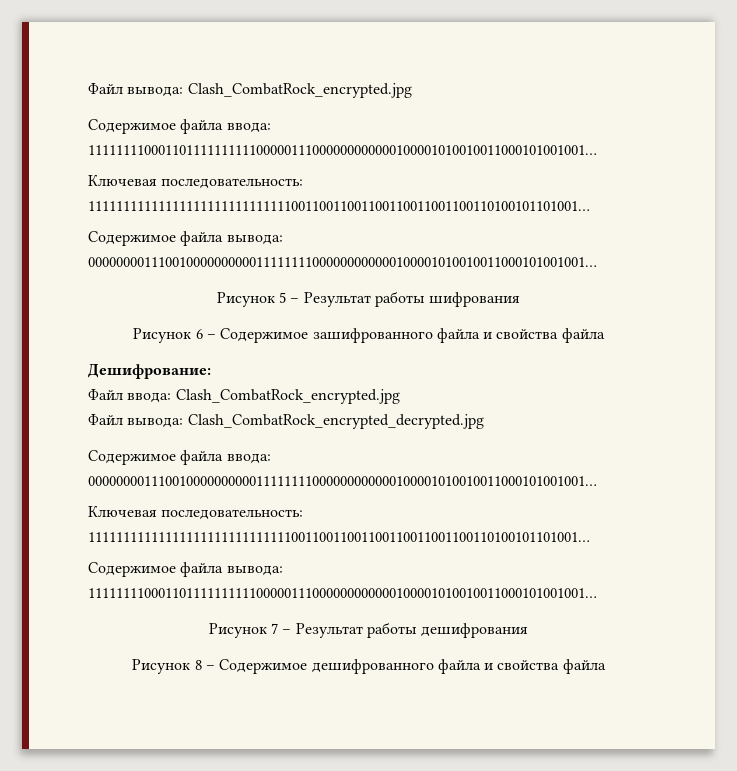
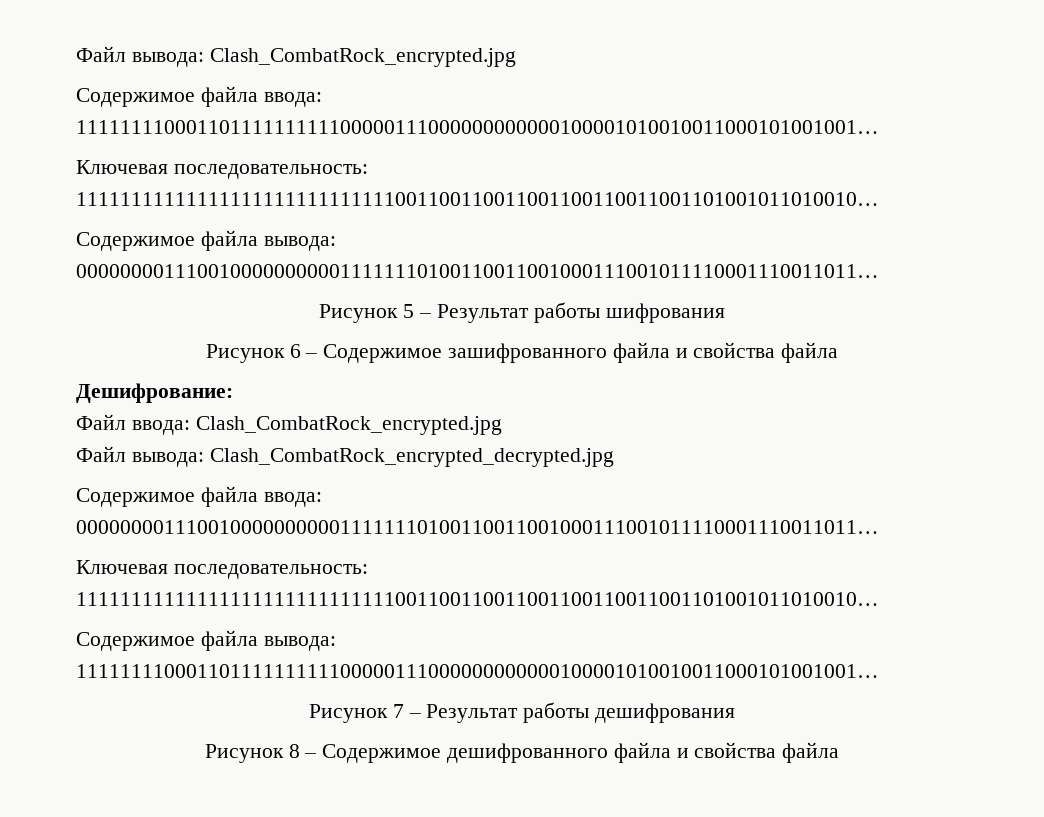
  Содержимое файла ввода: 11111111000110111111111100000111000000000000100001010010011000101001001…
- Ключевая последовательность: 1111111111111111111111111111100110011001100110011001100110100101101001…
- Содержимое файла вывода: 00000000111001000000000011111111000000000000100001010010011000101001001…
+ Ключевая последовательность: 11111111111111111111111111111001100110011001100110011001101001011010010…
+ Содержимое файла вывода: 00000000111001000000000011111110100110011001000111001011110001110011011…
- Содержимое файла ввода: 00000000111001000000000011111111000000000000100001010010011000101001001…
- Ключевая последовательность: 1111111111111111111111111111100110011001100110011001100110100101101001…
+ Содержимое файла ввода: 00000000111001000000000011111110100110011001000111001011110001110011011…
+ Ключевая последовательность: 11111111111111111111111111111001100110011001100110011001101001011010010…

